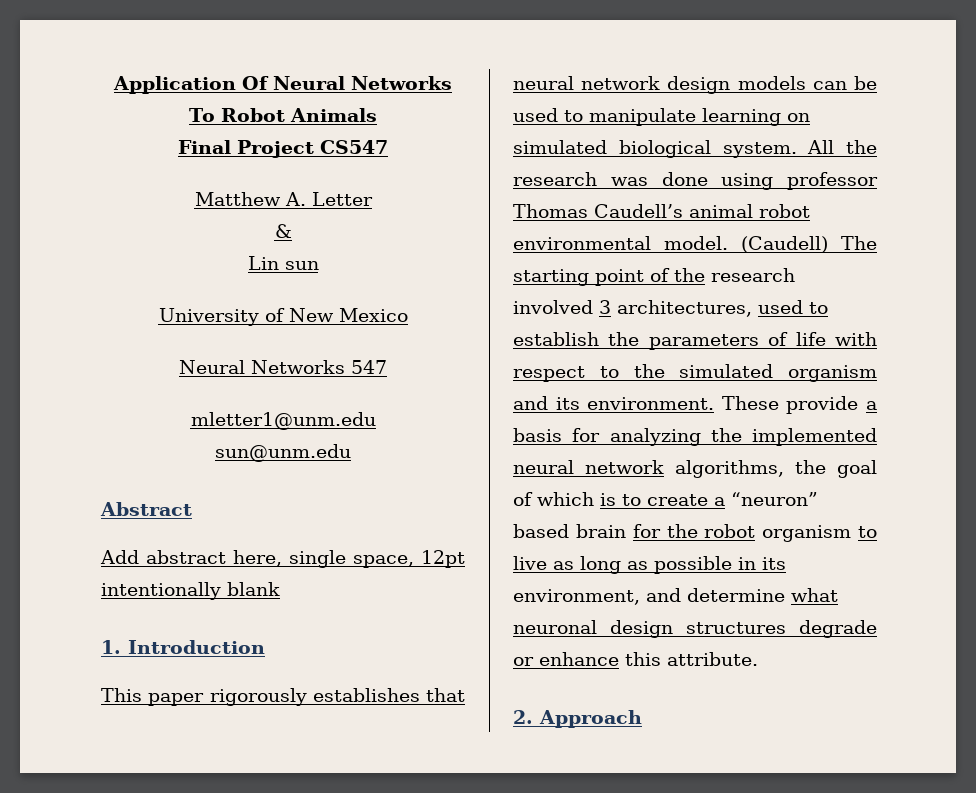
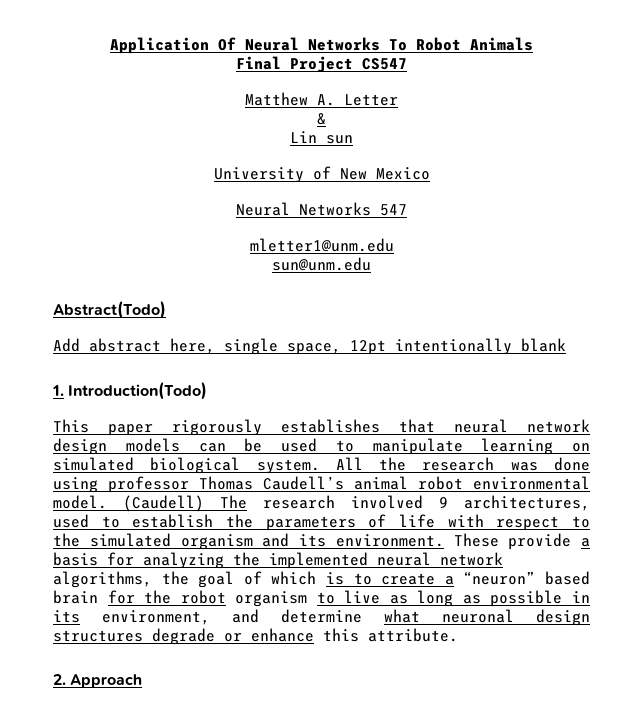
- Abstract
+ Abstract(Todo)
- 1. Introduction
+ 1. Introduction(Todo)
- (Caudell) The starting point of the research involved 3 architectures, used to establish the parameters of life with respect to the simulated organism and its environment.
+ (Caudell) The research involved 9 architectures, used to establish the parameters of life with respect to the simulated organism and its environment.

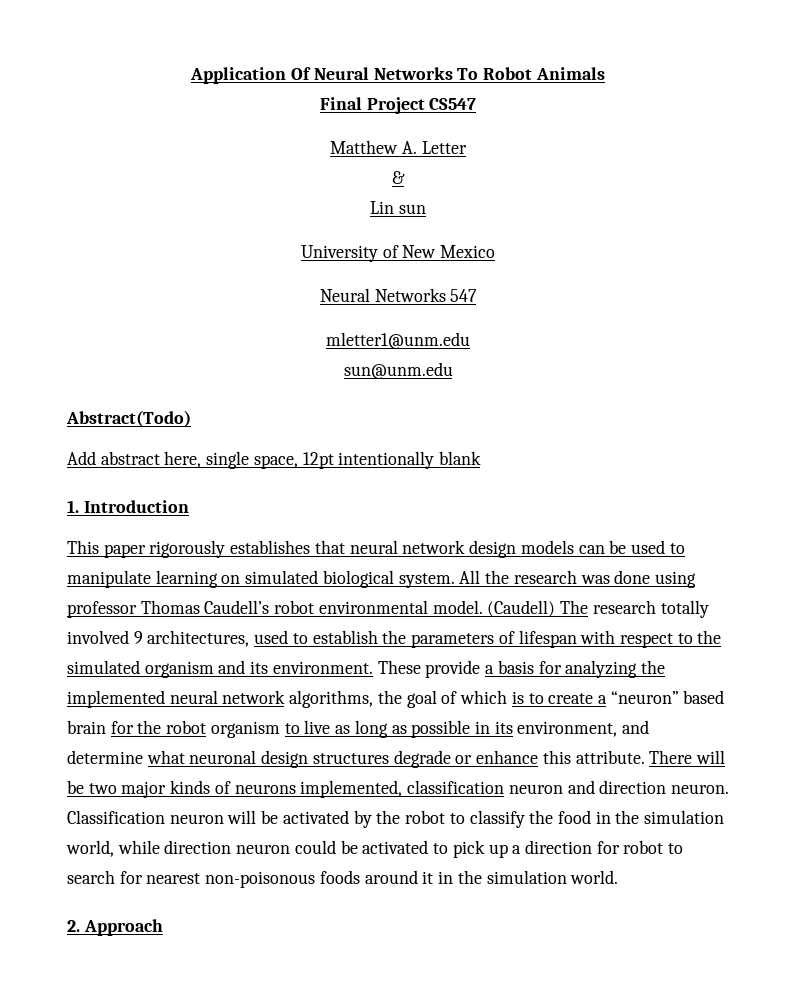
- 1. Introduction(Todo)
+ 1. Introduction
- All the research was done using professor Thomas Caudell’s animal robot environmental model.
+ All the research was done using professor Thomas Caudell’s robot environmental model.
- (Caudell) The research involved 9 architectures, used to establish the parameters of life with respect to the simulated organism and its environment.
+ (Caudell) The research totally involved 9 architectures, used to establish the parameters of lifespan with respect to the simulated organism and its environment.
+ There will be two major kinds of neurons implemented, classification neuron and direction neuron. Classification neuron will be activated by the robot to classify the food in the simulation world, while direction neuron could be activated to pick up a direction for robot to search for nearest non-poisonous foods around it in the simulation world.

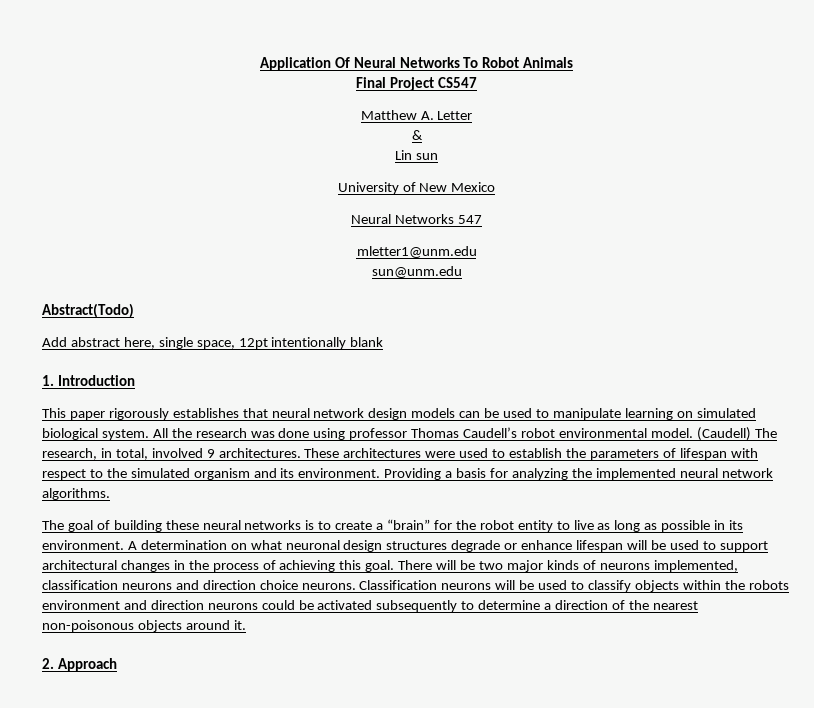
- (Caudell) The research totally involved 9 architectures, used to establish the parameters of lifespan with respect to the simulated organism and its environment.
+ (Caudell) The research, in total, involved 9 architectures. These architectures were used to establish the parameters of lifespan with respect to the simulated organism and its environment.
- These provide a basis for analyzing the implemented neural network algorithms, the goal of which is to create a “neuron” based brain for the robot organism to live as long as possible in its environment, and determine what neuronal design structures degrade or enhance this attribute.
+ Providing a basis for analyzing the implemented neural network algorithms.
+ The goal of building these neural networks is to create a “brain” for the robot entity to live as long as possible in its environment. A determination on what neuronal design structures degrade or enhance lifespan will be used to support architectural changes in the process of achieving this goal.
- There will be two major kinds of neurons implemented, classification neuron and direction neuron. Classification neuron will be activated by the robot to classify the food in the simulation world, while direction neuron could be activated to pick up a direction for robot to search for nearest non-poisonous foods around it in the simulation world.
+ There will be two major kinds of neurons implemented, classification neurons and direction choice neurons. Classification neurons will be used to classify objects within the robots environment and direction neurons could be activated subsequently to determine a direction of the nearest non-poisonous objects around it.

